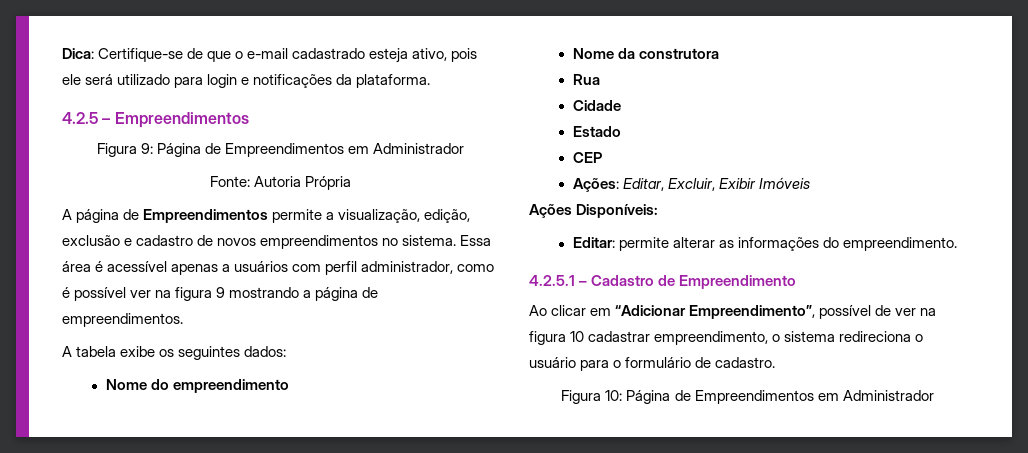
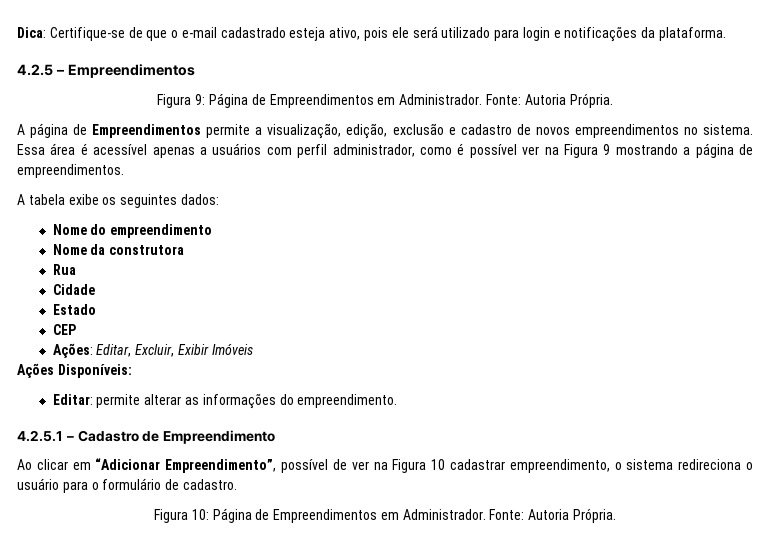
- Figura 9: Página de Empreendimentos em Administrador
- Fonte: Autoria Própria
+ Figura 9: Página de Empreendimentos em Administrador. Fonte: Autoria Própria.
- Essa área é acessível apenas a usuários com perfil administrador, como é possível ver na figura 9 mostrando a página de empreendimentos.
+ Essa área é acessível apenas a usuários com perfil administrador, como é possível ver na Figura 9 mostrando a página de empreendimentos.
- Ao clicar em “Adicionar Empreendimento”, possível de ver na figura 10 cadastrar empreendimento, o sistema redireciona o usuário para o formulário de cadastro.
+ Ao clicar em “Adicionar Empreendimento”, possível de ver na Figura 10 cadastrar empreendimento, o sistema redireciona o usuário para o formulário de cadastro.
- Figura 10: Página de Empreendimentos em Administrador
+ Figura 10: Página de Empreendimentos em Administrador. Fonte: Autoria Própria.

